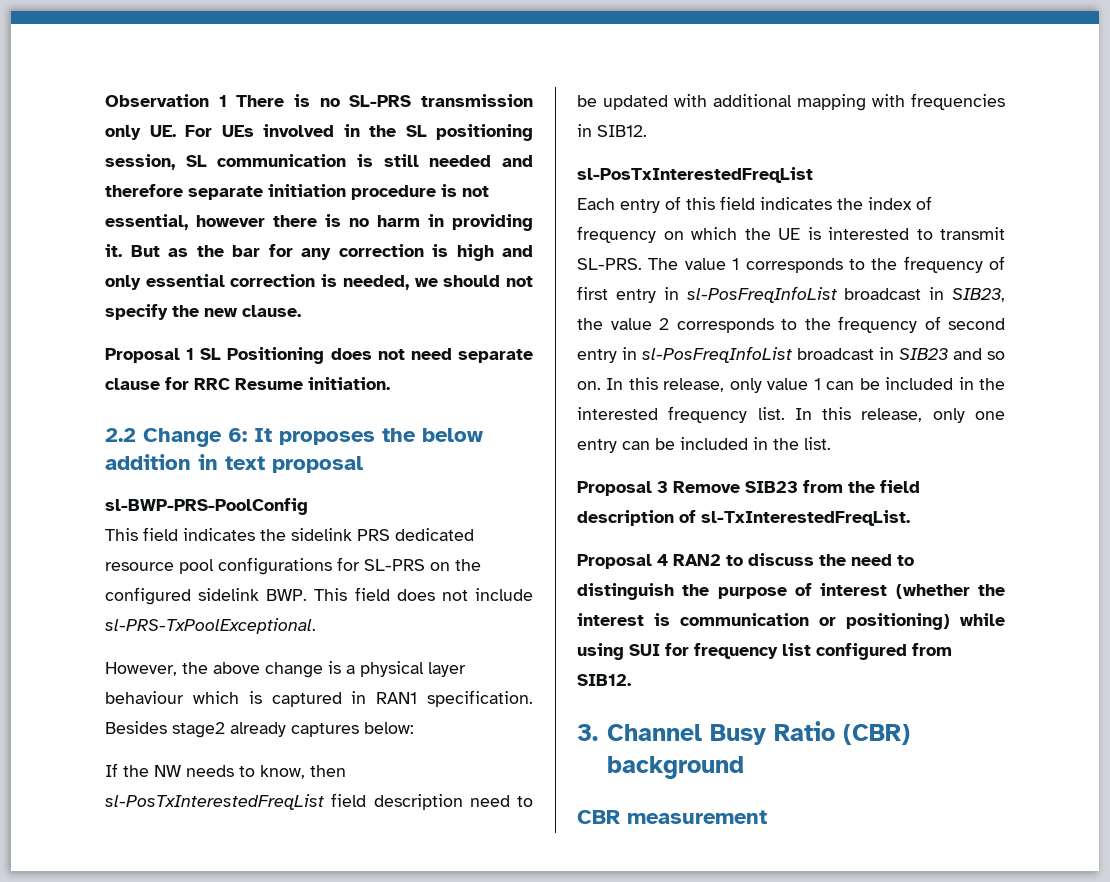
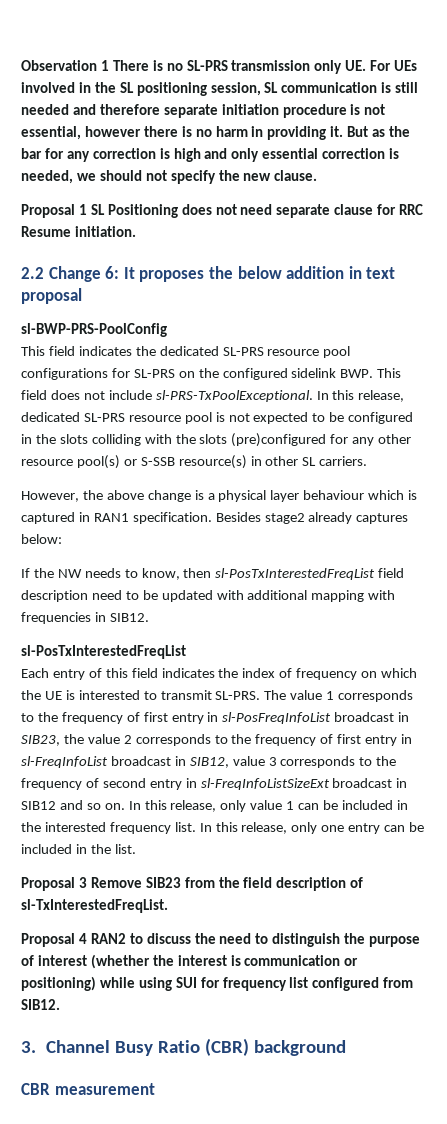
- This field indicates the sidelink PRS dedicated resource pool configurations for SL-PRS on the configured sidelink BWP. This field does not include sl-PRS-TxPoolExceptional.
+ This field indicates the dedicated SL-PRS resource pool configurations for SL-PRS on the configured sidelink BWP. This field does not include sl-PRS-TxPoolExceptional. In this release, dedicated SL-PRS resource pool is not expected to be configured in the slots colliding with the slots (pre)configured for any other resource pool(s) or S-SSB resource(s) in other SL carriers.
- The value 1 corresponds to the frequency of first entry in sl-PosFreqInfoList broadcast in SIB23, the value 2 corresponds to the frequency of second entry in sl-PosFreqInfoList broadcast in SIB23 and so on.
+ The value 1 corresponds to the frequency of first entry in sl-PosFreqInfoList broadcast in SIB23, the value 2 corresponds to the frequency of first entry in sl-FreqInfoList broadcast in SIB12, value 3 corresponds to the frequency of second entry in sl-FreqInfoListSizeExt broadcast in SIB12 and so on.

